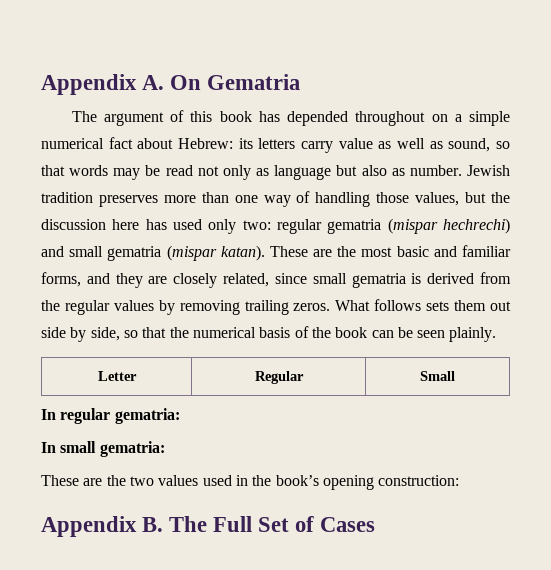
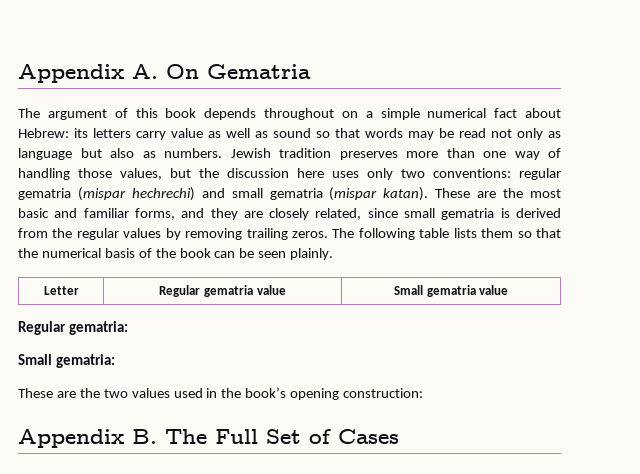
- The argument of this book has depended throughout on a simple numerical fact about Hebrew: its letters carry value as well as sound, so that words may be read not only as language but also as number.
+ The argument of this book depends throughout on a simple numerical fact about Hebrew: its letters carry value as well as sound so that words may be read not only as language but also as numbers.
- Jewish tradition preserves more than one way of handling those values, but the discussion here has used only two: regular gematria (mispar hechrechi) and small gematria (mispar katan).
+ Jewish tradition preserves more than one way of handling those values, but the discussion here uses only two conventions: regular gematria (mispar hechrechi) and small gematria (mispar katan).
- What follows sets them out side by side, so that the numerical basis of the book can be seen plainly.
+ The following table lists them so that the numerical basis of the book can be seen plainly.
- Letter | Regular | Small
- In regular gematria:
- In small gematria:
+ Letter | Regular gematria value | Small gematria value
+ Regular gematria:
+ Small gematria:

